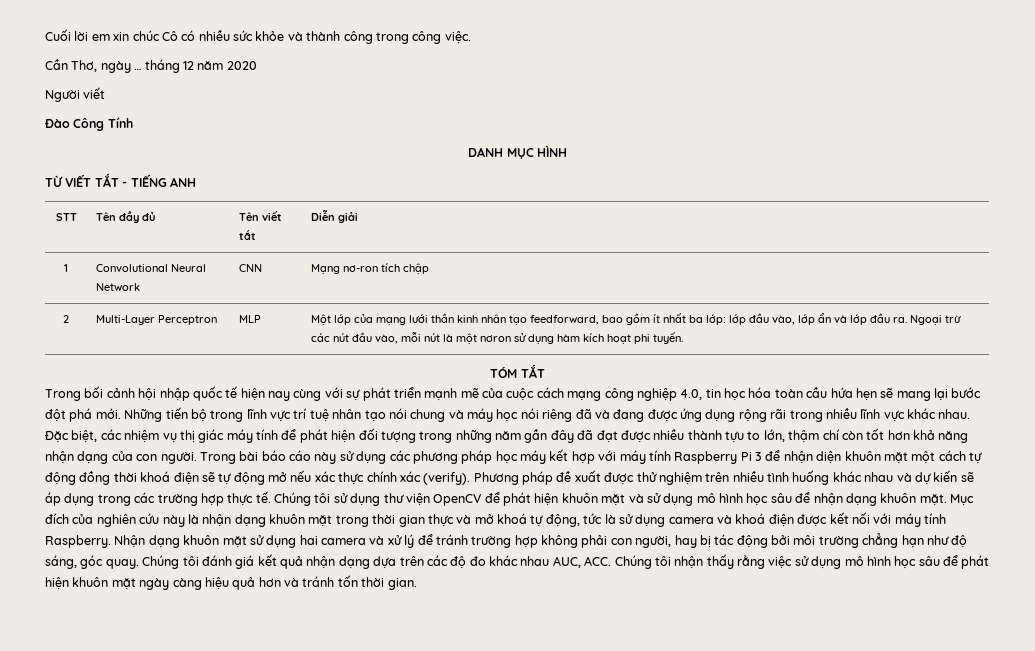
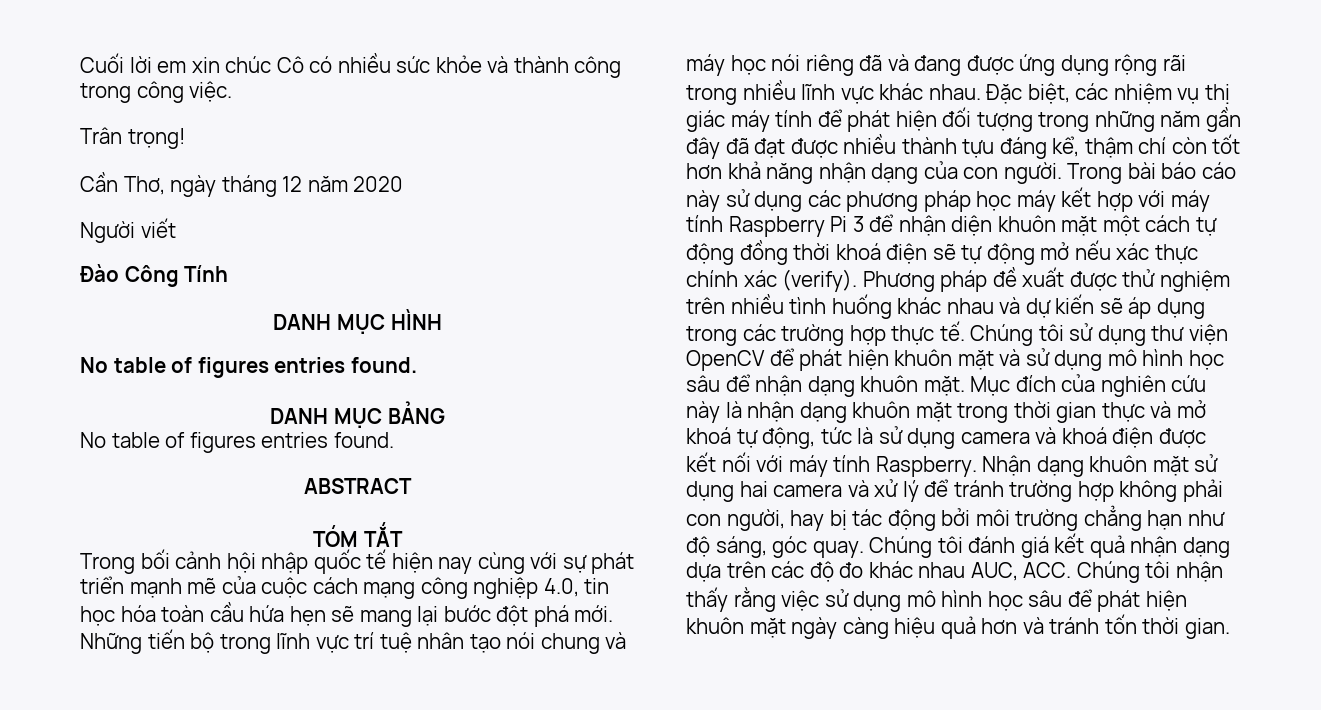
+ Trân trọng!
- Cần Thơ, ngày … tháng 12 năm 2020
+ Cần Thơ, ngày tháng 12 năm 2020
  DANH MỤC HÌNH
- TỪ VIẾT TẮT - TIẾNG ANH
- STT | Tên đầy đủ | Tên viết tắt | Diễn giải
- 1 | Convolutional Neural Network | CNN | Mạng nơ-ron tích chập
- 2 | Multi-Layer Perceptron | MLP | Một lớp của mạng lưới thần kinh nhân tạo feedforward, bao gồm ít nhất ba lớp: lớp đầu vào, lớp ẩn và lớp đầu ra. Ngoại trừ các nút đầu vào, mỗi nút là một nơron sử dụng hàm kích hoạt phi tuyến.
+ No table of figures entries found.
+ DANH MỤC BẢNG
+ No table of figures entries found.
+ ABSTRACT
- Đặc biệt, các nhiệm vụ thị giác máy tính để phát hiện đối tượng trong những năm gần đây đã đạt được nhiều thành tựu to lớn, thậm chí còn tốt hơn khả năng nhận dạng của con người.
+ Đặc biệt, các nhiệm vụ thị giác máy tính để phát hiện đối tượng trong những năm gần đây đã đạt được nhiều thành tựu đáng kể, thậm chí còn tốt hơn khả năng nhận dạng của con người.

